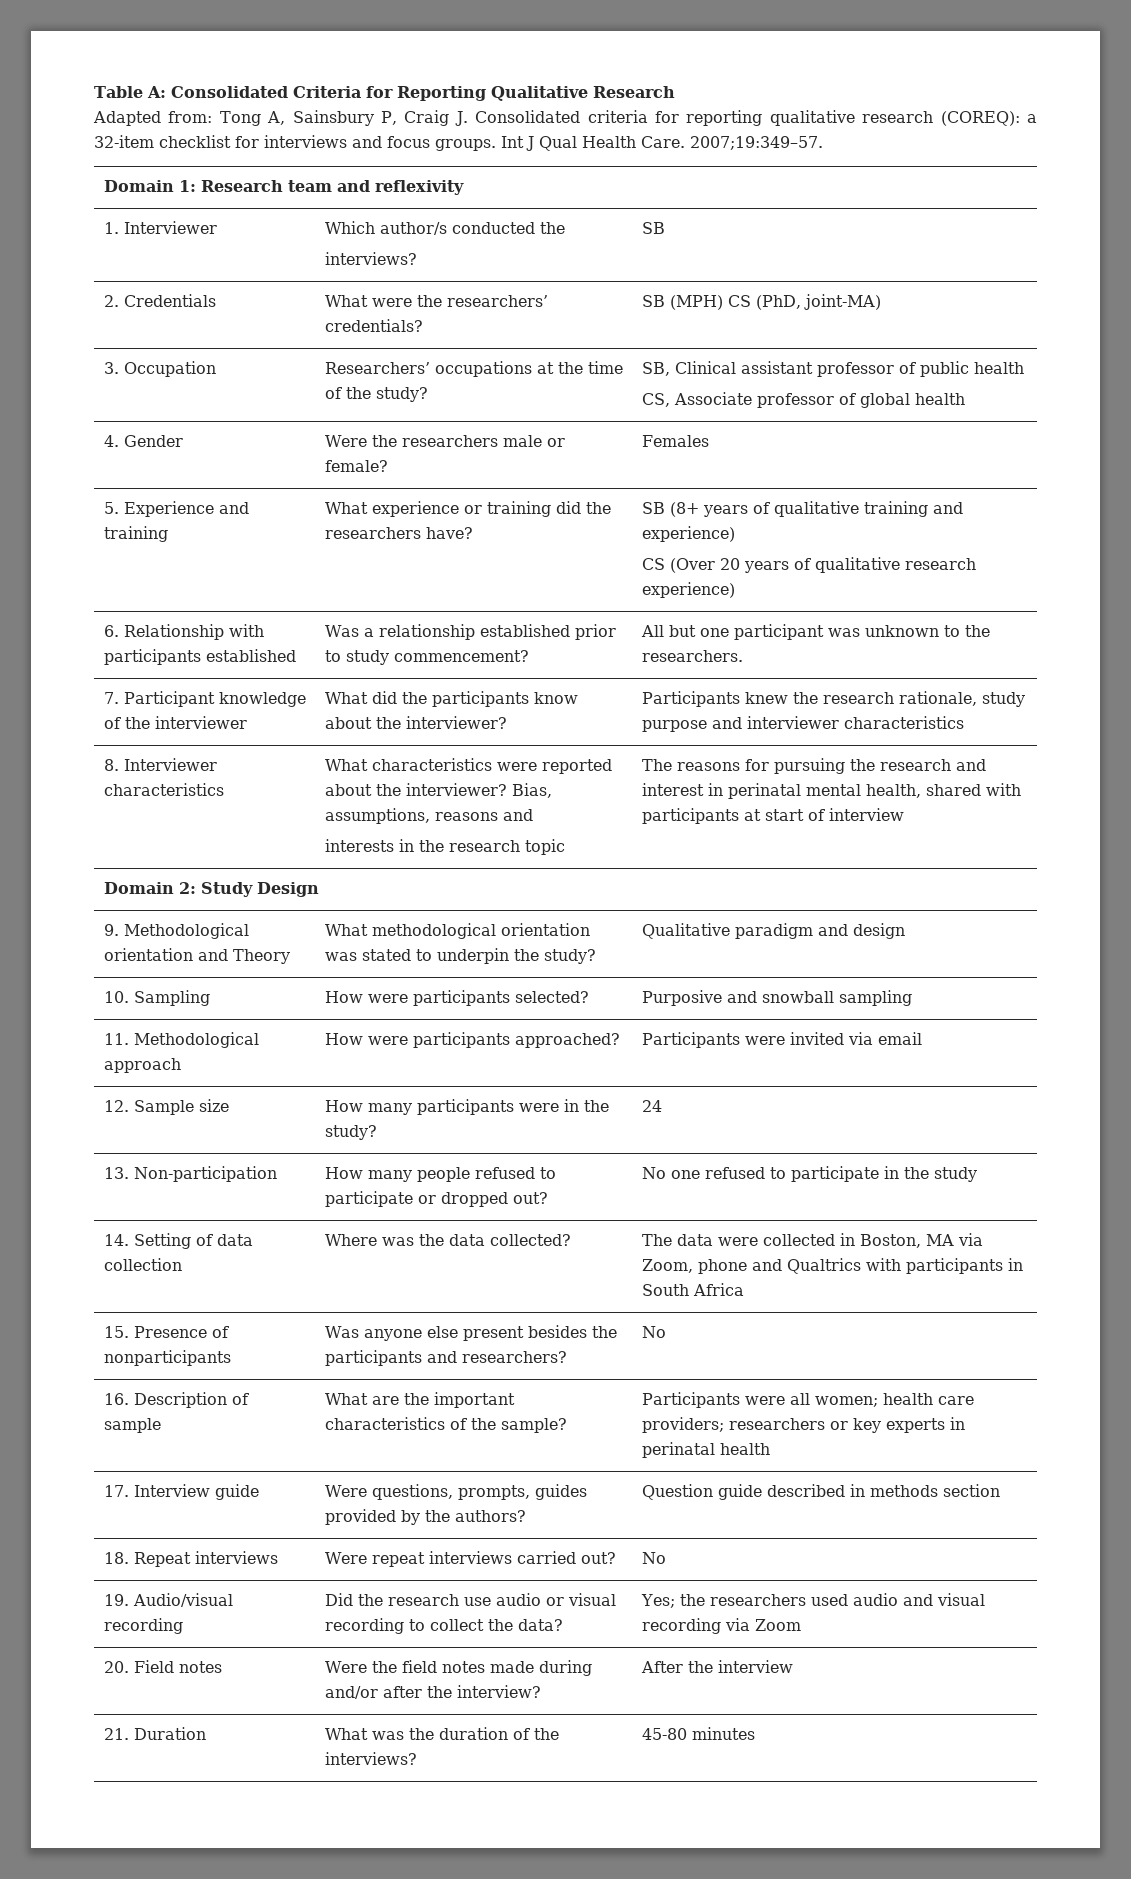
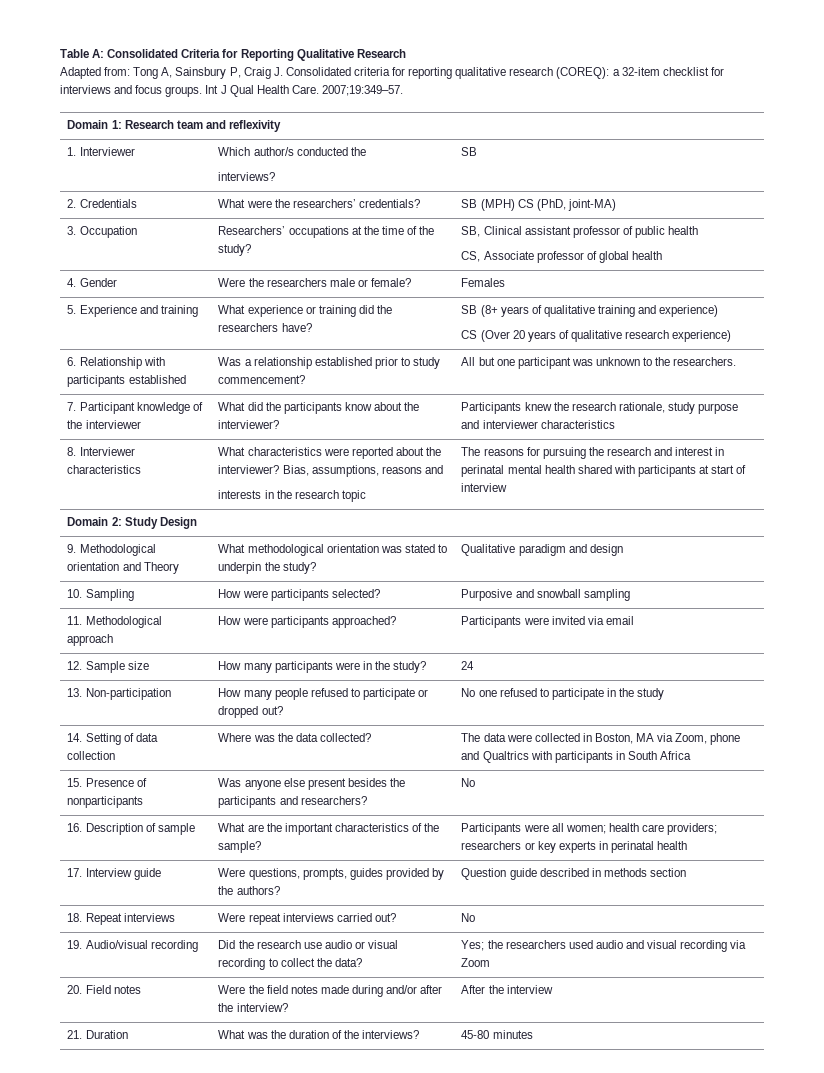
  8. Interviewer characteristics | What characteristics were reported about the interviewer? Bias, assumptions, reasons and
- interests in the research topic | The reasons for pursuing the research and interest in perinatal mental health, shared with participants at start of interview
+ interests in the research topic | The reasons for pursuing the research and interest in perinatal mental health shared with participants at start of interview

